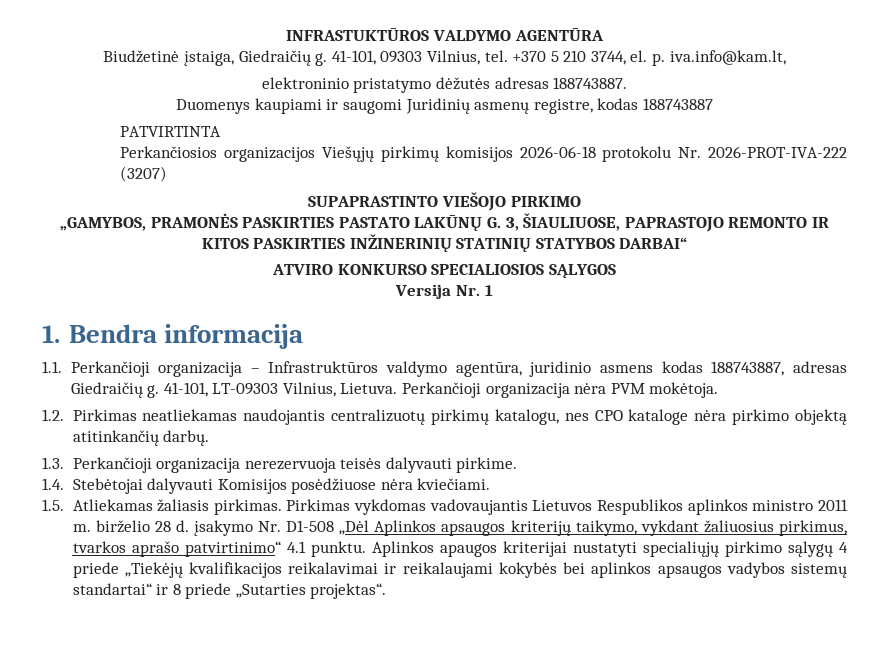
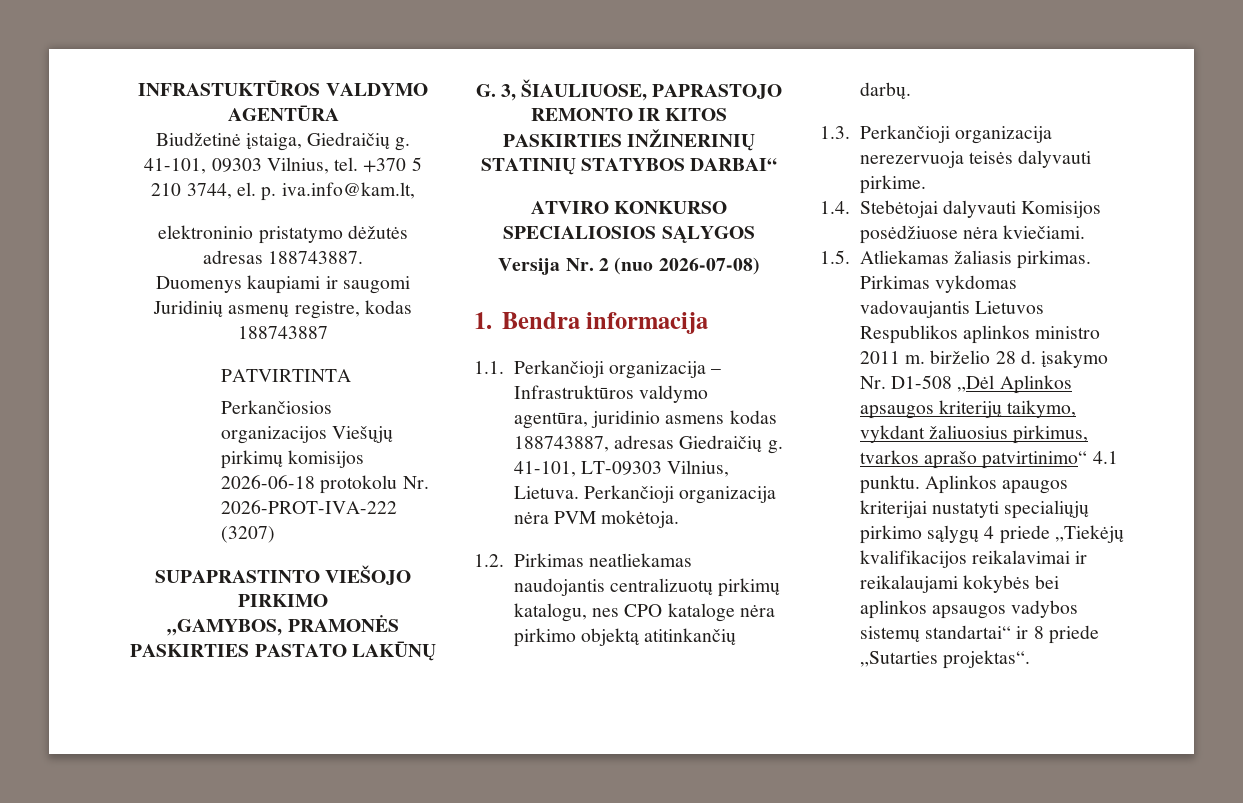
- Versija Nr. 1
+ Versija Nr. 2 (nuo 2026-07-08)

